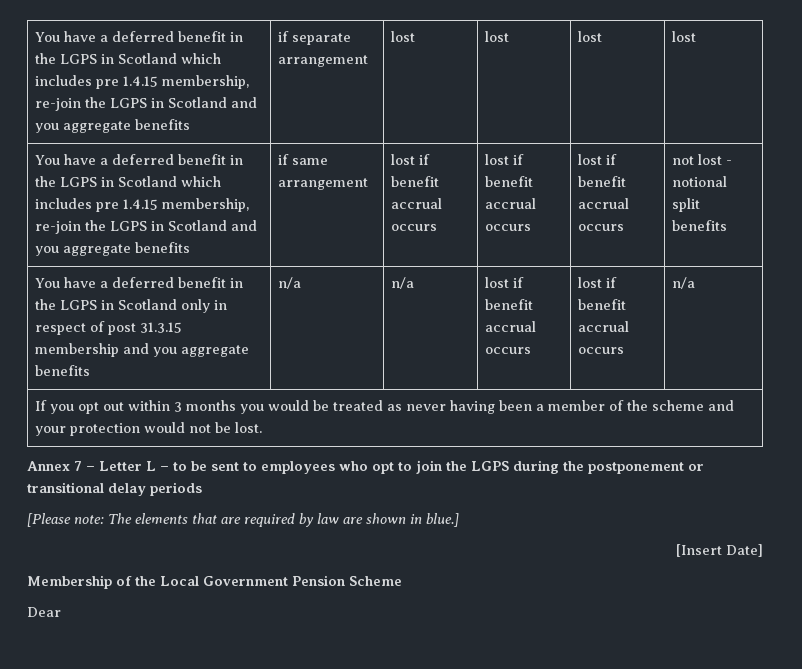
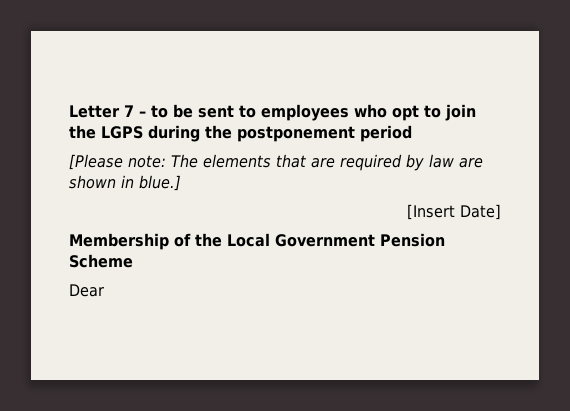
- You have a deferred benefit in the LGPS in Scotland which includes pre 1.4.15 membership, re-join the LGPS in Scotland and you aggregate benefits | if separate arrangement | lost | lost | lost | lost
- You have a deferred benefit in the LGPS in Scotland which includes pre 1.4.15 membership, re-join the LGPS in Scotland and you aggregate benefits | if same arrangement | lost if benefit accrual occurs | lost if benefit accrual occurs | lost if benefit accrual occurs | not lost - notional split benefits
- You have a deferred benefit in the LGPS in Scotland only in respect of post 31.3.15 membership and you aggregate benefits | n/a | n/a | lost if benefit accrual occurs | lost if benefit accrual occurs | n/a
- If you opt out within 3 months you would be treated as never having been a member of the scheme and your protection would not be lost.
- Annex 7 – Letter L – to be sent to employees who opt to join the LGPS during the postponement or transitional delay periods
+ Letter 7 – to be sent to employees who opt to join the LGPS during the postponement period

